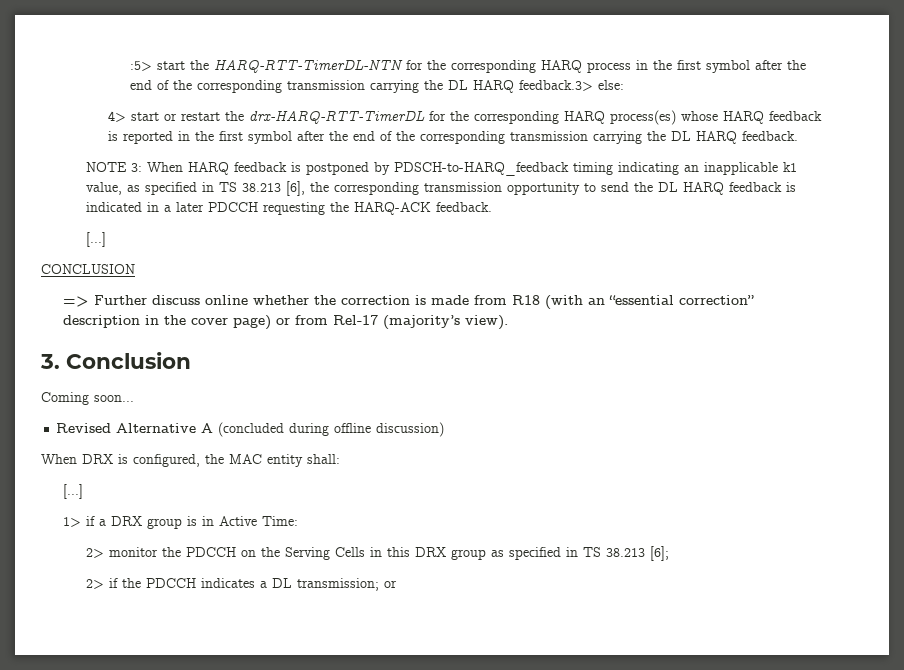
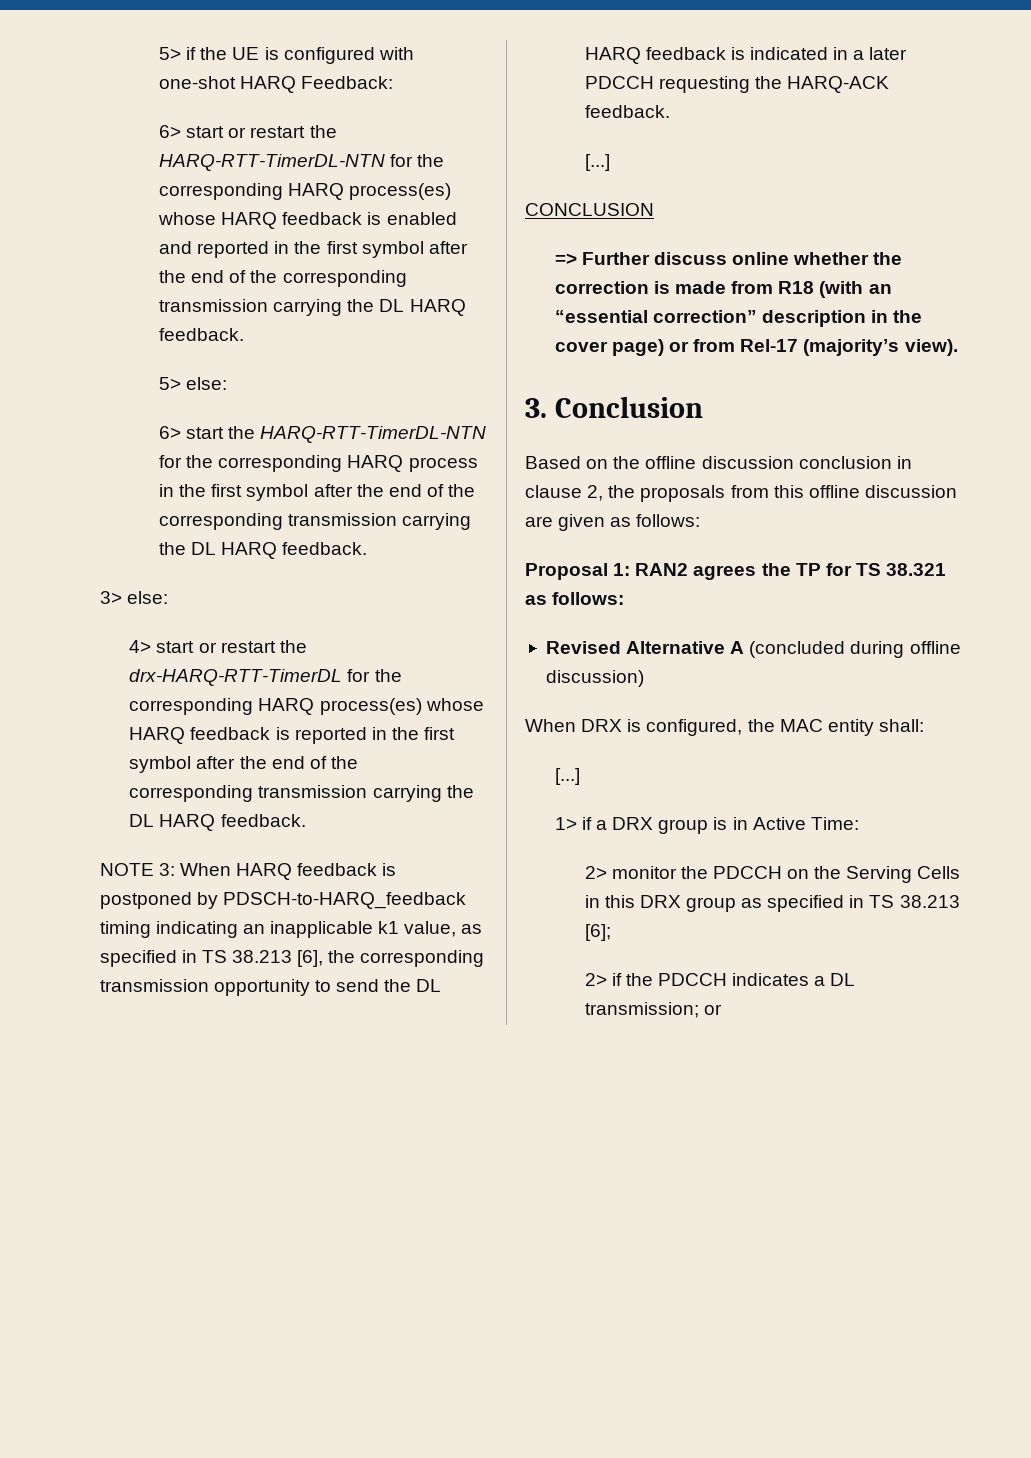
- :5> start the HARQ-RTT-TimerDL-NTN for the corresponding HARQ process in the first symbol after the end of the corresponding transmission carrying the DL HARQ feedback.3> else:
+ 5> if the UE is configured with one-shot HARQ Feedback:
+ 6> start or restart the HARQ-RTT-TimerDL-NTN for the corresponding HARQ process(es) whose HARQ feedback is enabled and reported in the first symbol after the end of the corresponding transmission carrying the DL HARQ feedback.
+ 5> else:
+ 6> start the HARQ-RTT-TimerDL-NTN for the corresponding HARQ process in the first symbol after the end of the corresponding transmission carrying the DL HARQ feedback.
+ 3> else:
- Coming soon...
+ Based on the offline discussion conclusion in clause 2, the proposals from this offline discussion are given as follows:
+ Proposal 1: RAN2 agrees the TP for TS 38.321 as follows:

